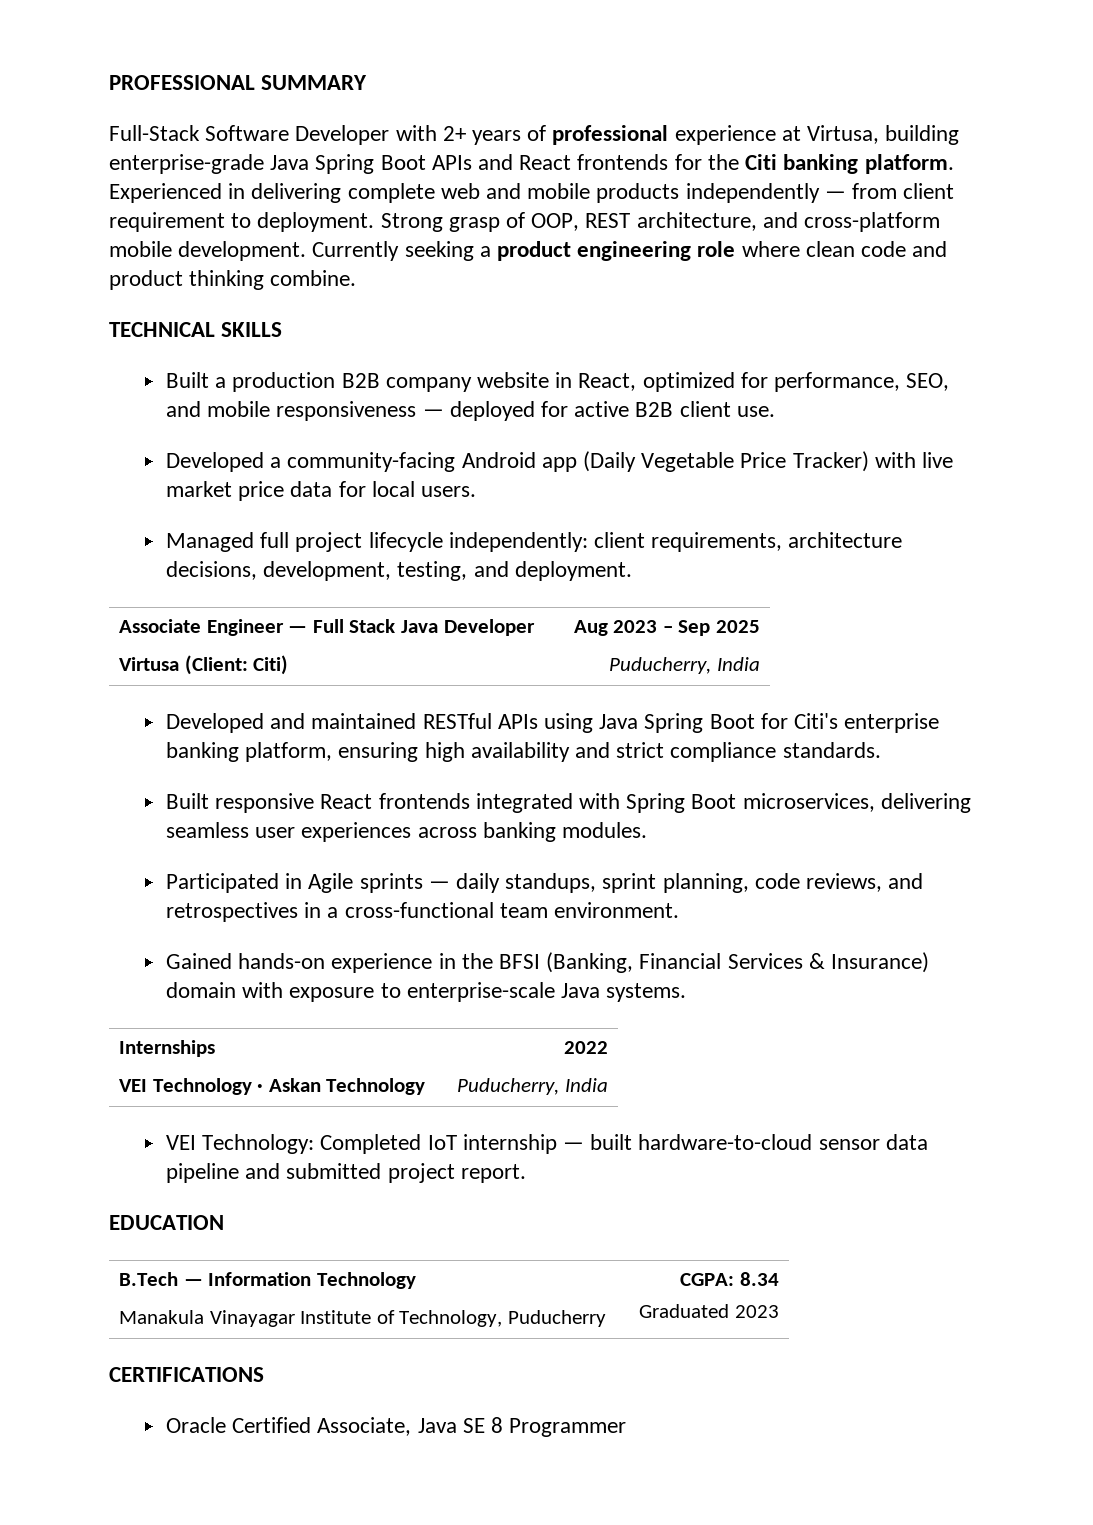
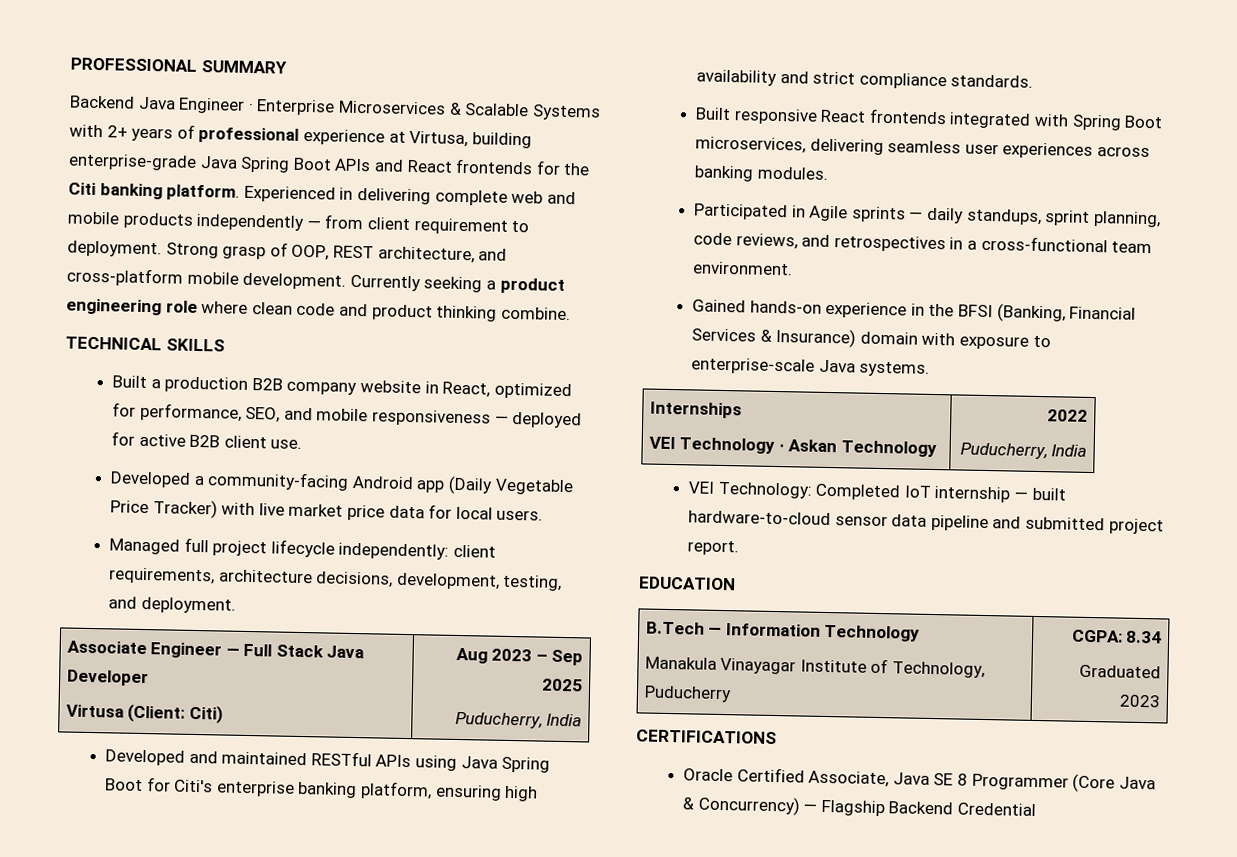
- Full-Stack Software Developer with 2+ years of professional experience at Virtusa, building enterprise-grade Java Spring Boot APIs and React frontends for the Citi banking platform.
+ Backend Java Engineer · Enterprise Microservices & Scalable Systems with 2+ years of professional experience at Virtusa, building enterprise-grade Java Spring Boot APIs and React frontends for the Citi banking platform.
- Oracle Certified Associate, Java SE 8 Programmer
+ Oracle Certified Associate, Java SE 8 Programmer (Core Java & Concurrency) — Flagship Backend Credential

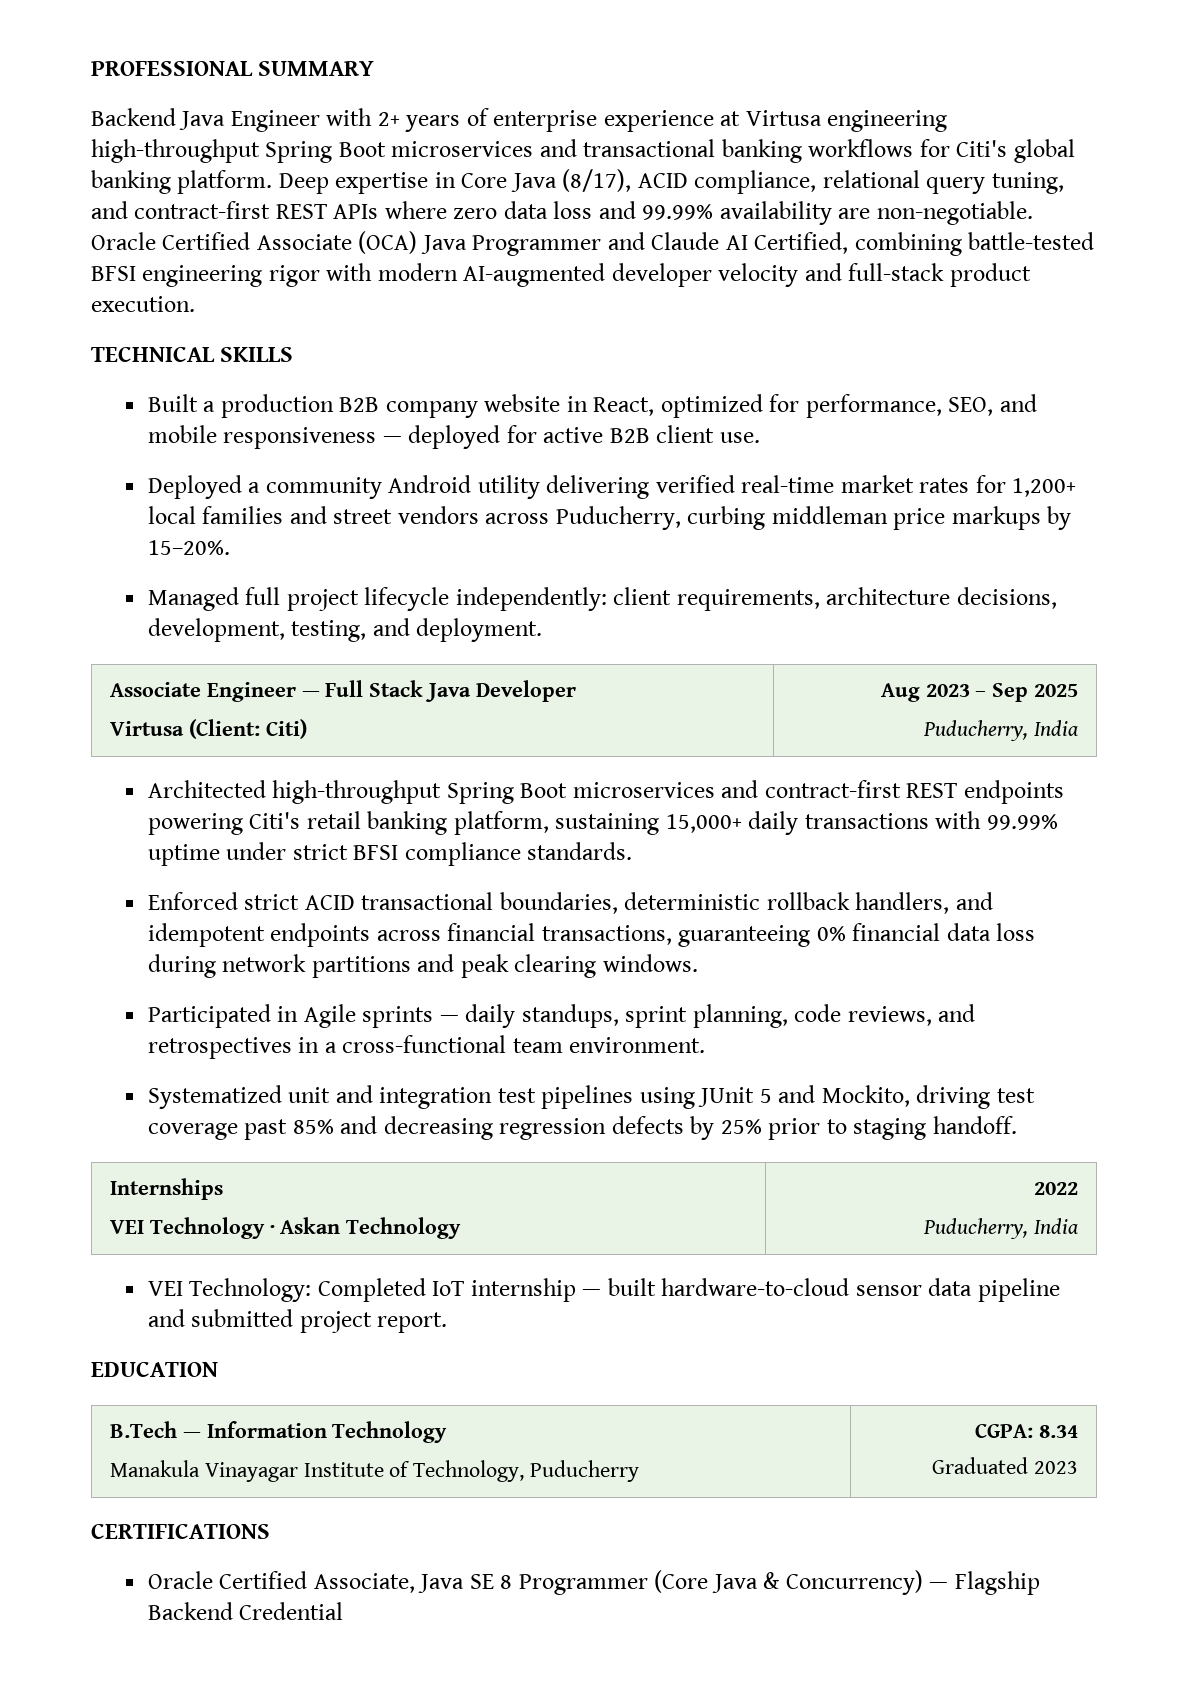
- Backend Java Engineer · Enterprise Microservices & Scalable Systems with 2+ years of professional experience at Virtusa, building enterprise-grade Java Spring Boot APIs and React frontends for the Citi banking platform. Experienced in delivering complete web and mobile products independently — from client requirement to deployment. Strong grasp of OOP, REST architecture, and cross-platform mobile development. Currently seeking a product engineering role where clean code and product thinking combine.
+ Backend Java Engineer with 2+ years of enterprise experience at Virtusa engineering high-throughput Spring Boot microservices and transactional banking workflows for Citi's global banking platform. Deep expertise in Core Java (8/17), ACID compliance, relational query tuning, and contract-first REST APIs where zero data loss and 99.99% availability are non-negotiable. Oracle Certified Associate (OCA) Java Programmer and Claude AI Certified, combining battle-tested BFSI engineering rigor with modern AI-augmented developer velocity and full-stack product execution.
- Developed a community-facing Android app (Daily Vegetable Price Tracker) with live market price data for local users.
+ Deployed a community Android utility delivering verified real-time market rates for 1,200+ local families and street vendors across Puducherry, curbing middleman price markups by 15–20%.
- Developed and maintained RESTful APIs using Java Spring Boot for Citi's enterprise banking platform, ensuring high availability and strict compliance standards.
- Built responsive React frontends integrated with Spring Boot microservices, delivering seamless user experiences across banking modules.
+ Architected high-throughput Spring Boot microservices and contract-first REST endpoints powering Citi's retail banking platform, sustaining 15,000+ daily transactions with 99.99% uptime under strict BFSI compliance standards.
+ Enforced strict ACID transactional boundaries, deterministic rollback handlers, and idempotent endpoints across financial transactions, guaranteeing 0% financial data loss during network partitions and peak clearing windows.
- Gained hands-on experience in the BFSI (Banking, Financial Services & Insurance) domain with exposure to enterprise-scale Java systems.
+ Systematized unit and integration test pipelines using JUnit 5 and Mockito, driving test coverage past 85% and decreasing regression defects by 25% prior to staging handoff.

